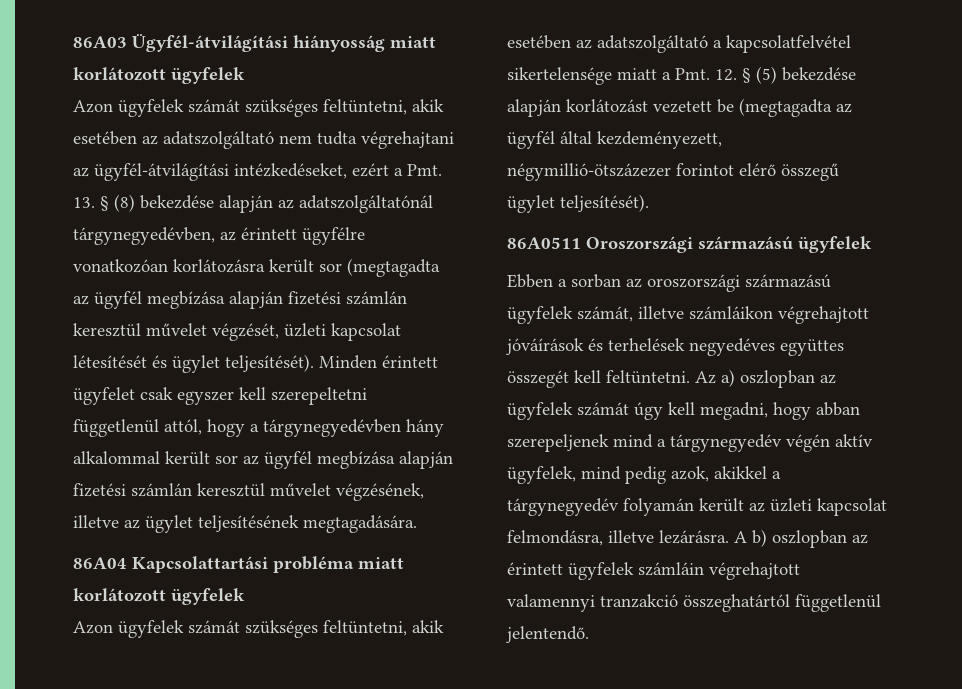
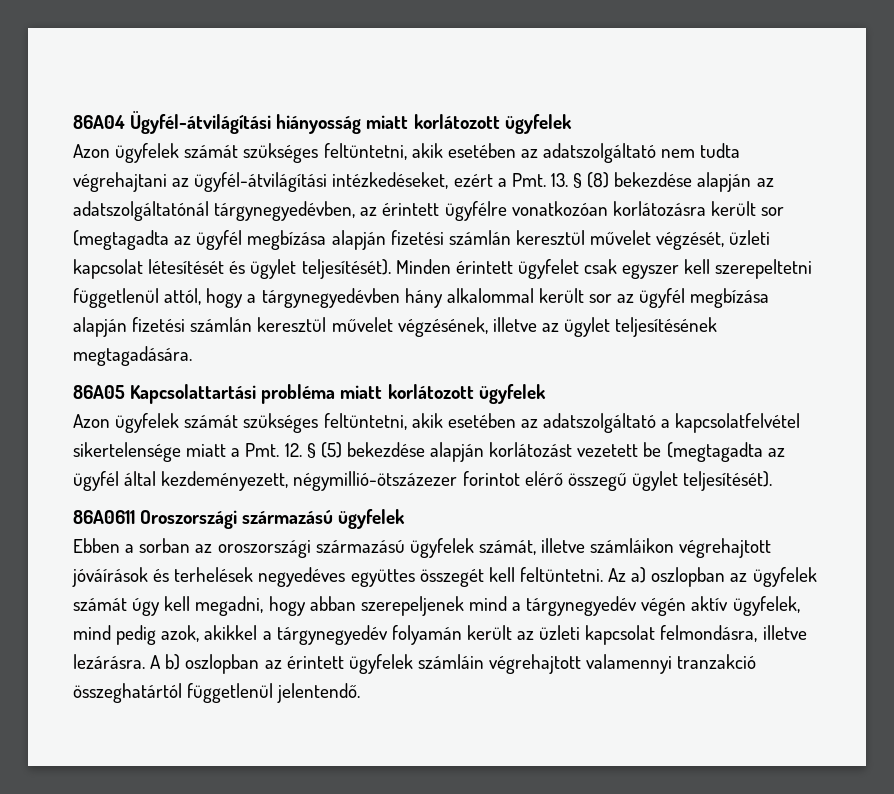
- 86A03 Ügyfél-átvilágítási hiányosság miatt korlátozott ügyfelek
+ 86A04 Ügyfél-átvilágítási hiányosság miatt korlátozott ügyfelek
- 86A04 Kapcsolattartási probléma miatt korlátozott ügyfelek
+ 86A05 Kapcsolattartási probléma miatt korlátozott ügyfelek
- 86A0511 Oroszországi származású ügyfelek
+ 86A0611 Oroszországi származású ügyfelek

